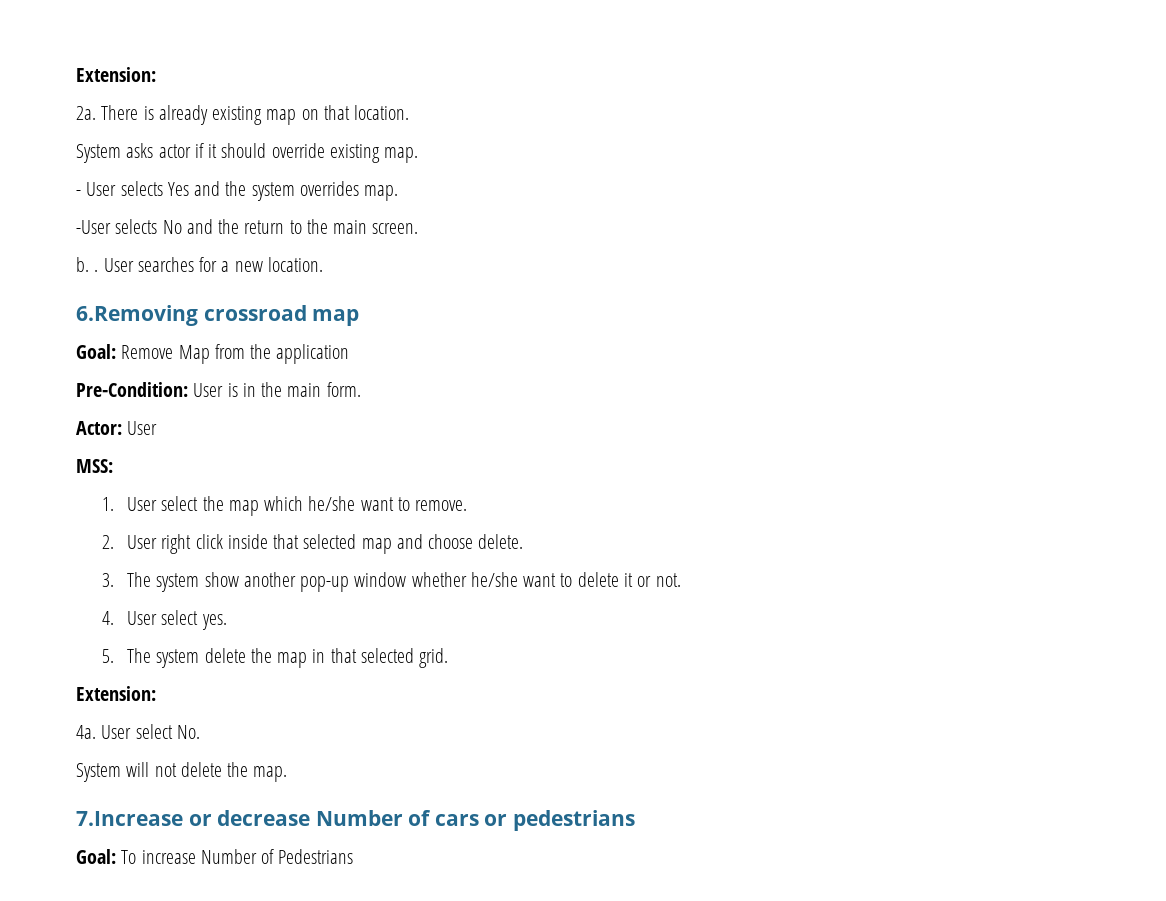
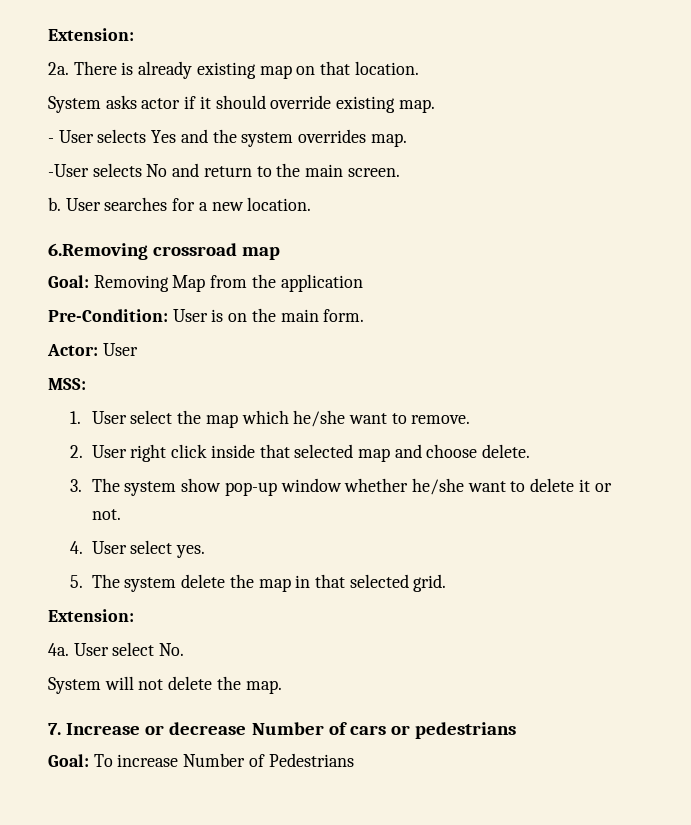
- -User selects No and the return to the main screen.
+ -User selects No and return to the main screen.
- b. .
+ b.
- Goal: Remove Map from the application
+ Goal: Removing Map from the application
- Pre-Condition: User is in the main form.
+ Pre-Condition: User is on the main form.
- 3. The system show another pop-up window whether he/she want to delete it or not.
+ 3. The system show pop-up window whether he/she want to delete it or not.
- 7.Increase or decrease Number of cars or pedestrians
+ 7. Increase or decrease Number of cars or pedestrians

